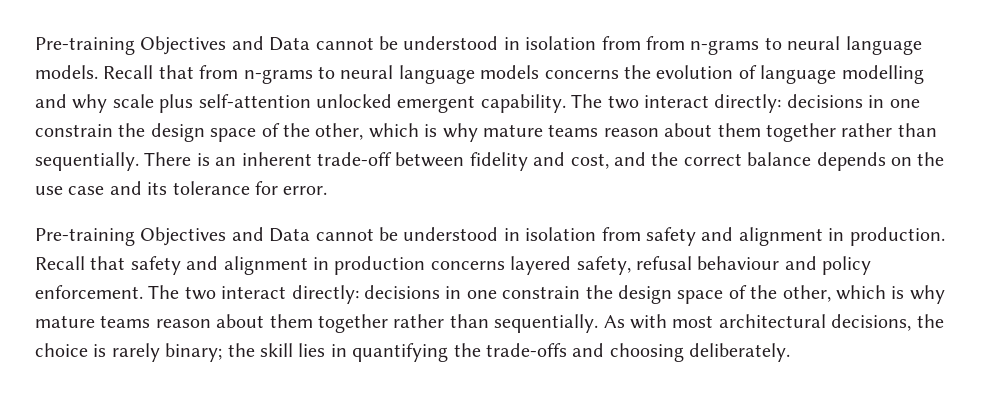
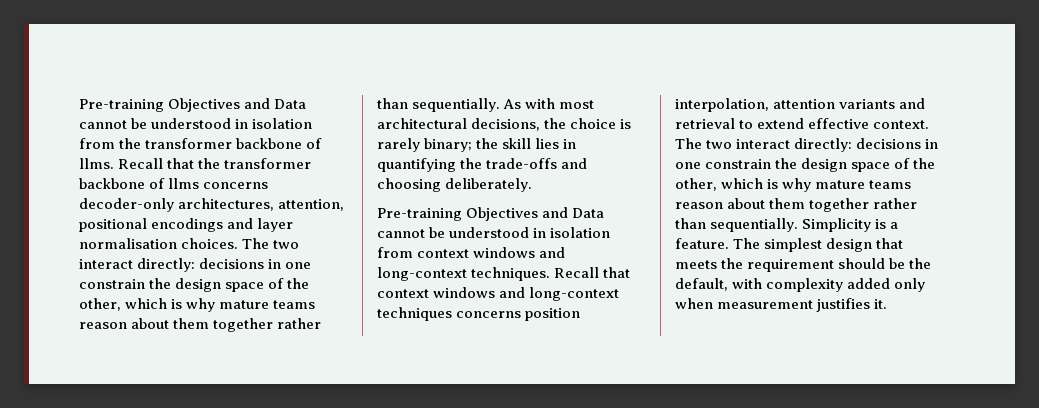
- Pre-training Objectives and Data cannot be understood in isolation from from n-grams to neural language models. Recall that from n-grams to neural language models concerns the evolution of language modelling and why scale plus self-attention unlocked emergent capability. The two interact directly: decisions in one constrain the design space of the other, which is why mature teams reason about them together rather than sequentially. There is an inherent trade-off between fidelity and cost, and the correct balance depends on the use case and its tolerance for error.
- Pre-training Objectives and Data cannot be understood in isolation from safety and alignment in production. Recall that safety and alignment in production concerns layered safety, refusal behaviour and policy enforcement.
+ Pre-training Objectives and Data cannot be understood in isolation from the transformer backbone of llms. Recall that the transformer backbone of llms concerns decoder-only architectures, attention, positional encodings and layer normalisation choices.
+ Pre-training Objectives and Data cannot be understood in isolation from context windows and long-context techniques. Recall that context windows and long-context techniques concerns position interpolation, attention variants and retrieval to extend effective context. The two interact directly: decisions in one constrain the design space of the other, which is why mature teams reason about them together rather than sequentially. Simplicity is a feature. The simplest design that meets the requirement should be the default, with complexity added only when measurement justifies it.

